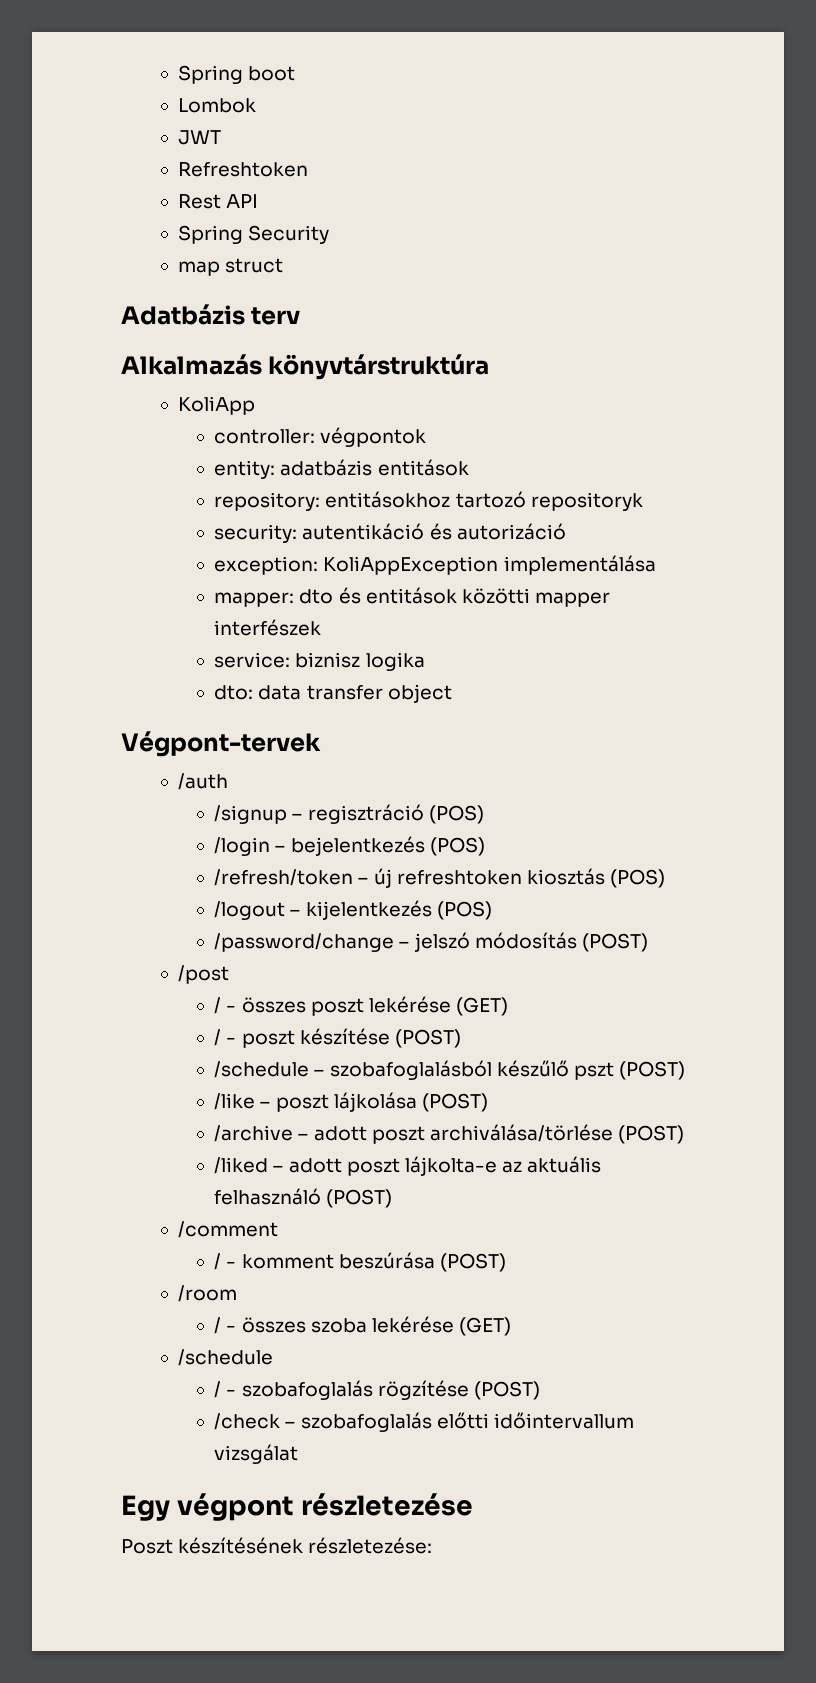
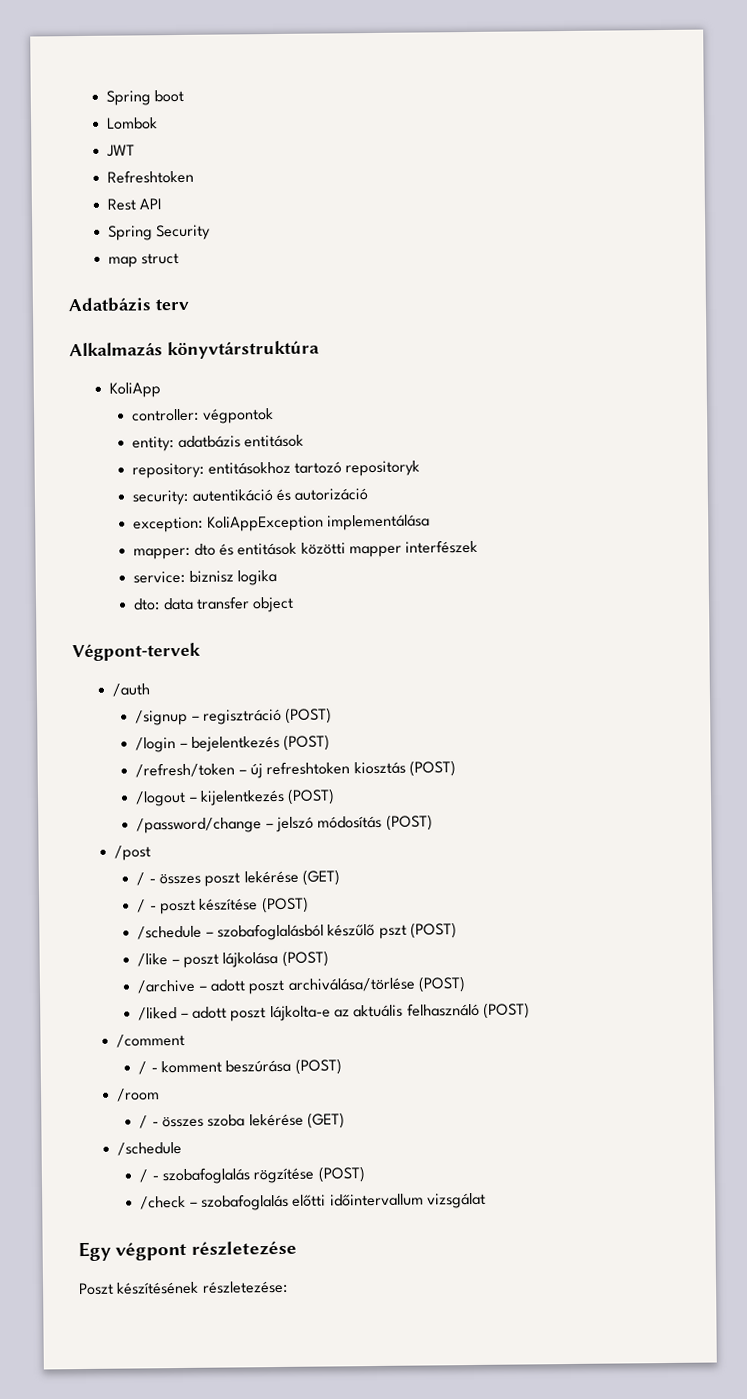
- /signup – regisztráció (POS)
+ /signup – regisztráció (POST)
- /login – bejelentkezés (POS)
+ /login – bejelentkezés (POST)
- /refresh/token – új refreshtoken kiosztás (POS)
+ /refresh/token – új refreshtoken kiosztás (POST)
- /logout – kijelentkezés (POS)
+ /logout – kijelentkezés (POST)

